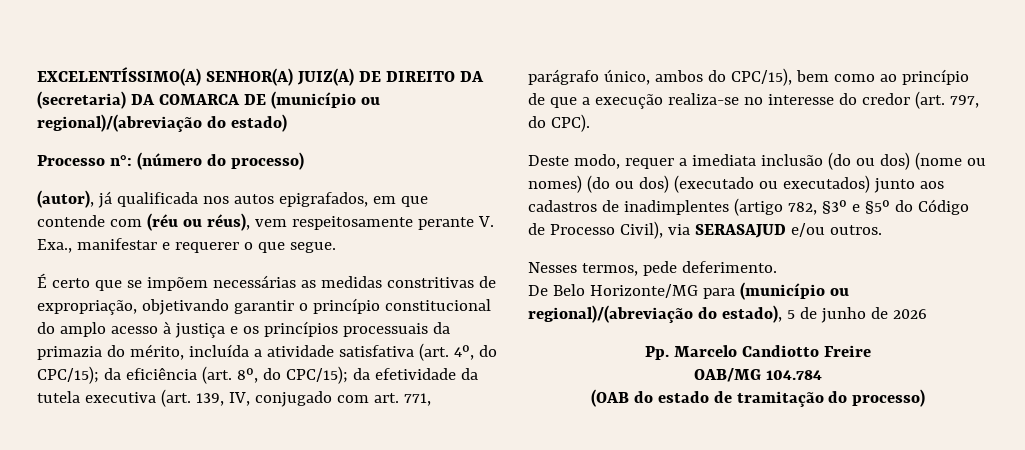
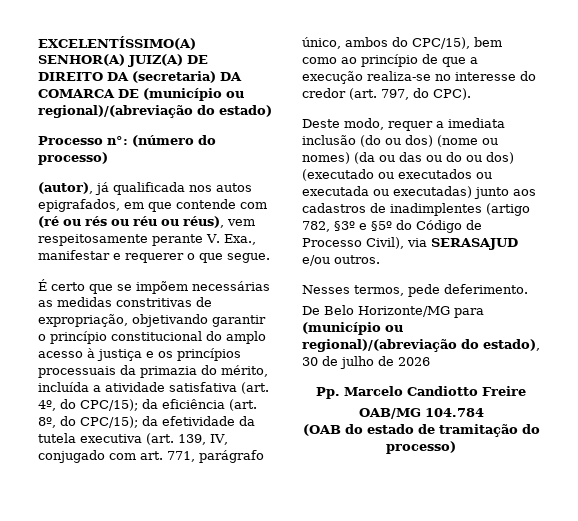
- (autor), já qualificada nos autos epigrafados, em que contende com (réu ou réus), vem respeitosamente perante V. Exa., manifestar e requerer o que segue.
+ (autor), já qualificada nos autos epigrafados, em que contende com (ré ou rés ou réu ou réus), vem respeitosamente perante V. Exa., manifestar e requerer o que segue.
- Deste modo, requer a imediata inclusão (do ou dos) (nome ou nomes) (do ou dos) (executado ou executados) junto aos cadastros de inadimplentes (artigo 782, §3º e §5º do Código de Processo Civil), via SERASAJUD e/ou outros.
+ Deste modo, requer a imediata inclusão (do ou dos) (nome ou nomes) (da ou das ou do ou dos) (executado ou executados ou executada ou executadas) junto aos cadastros de inadimplentes (artigo 782, §3º e §5º do Código de Processo Civil), via SERASAJUD e/ou outros.
- De Belo Horizonte/MG para (município ou regional)/(abreviação do estado), 5 de junho de 2026
+ De Belo Horizonte/MG para (município ou regional)/(abreviação do estado), 30 de julho de 2026

